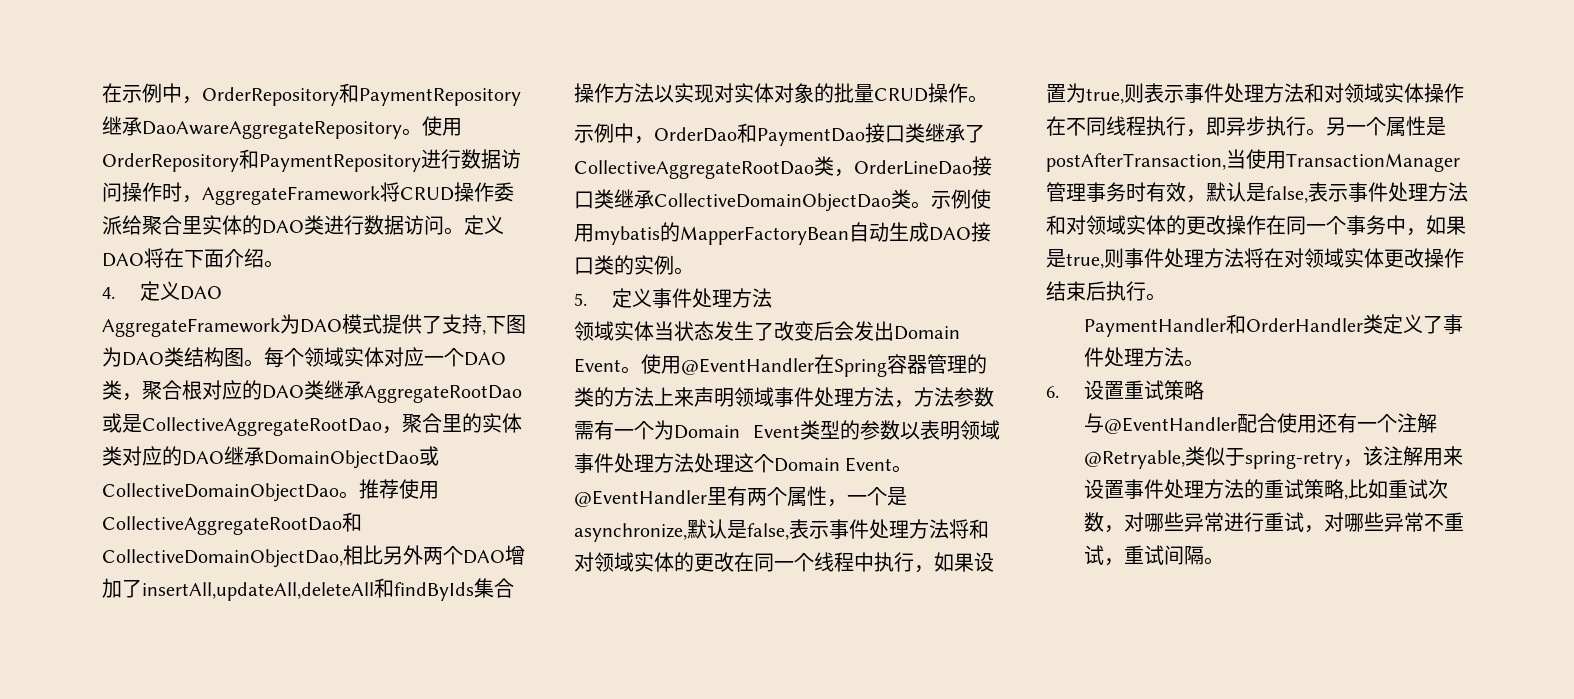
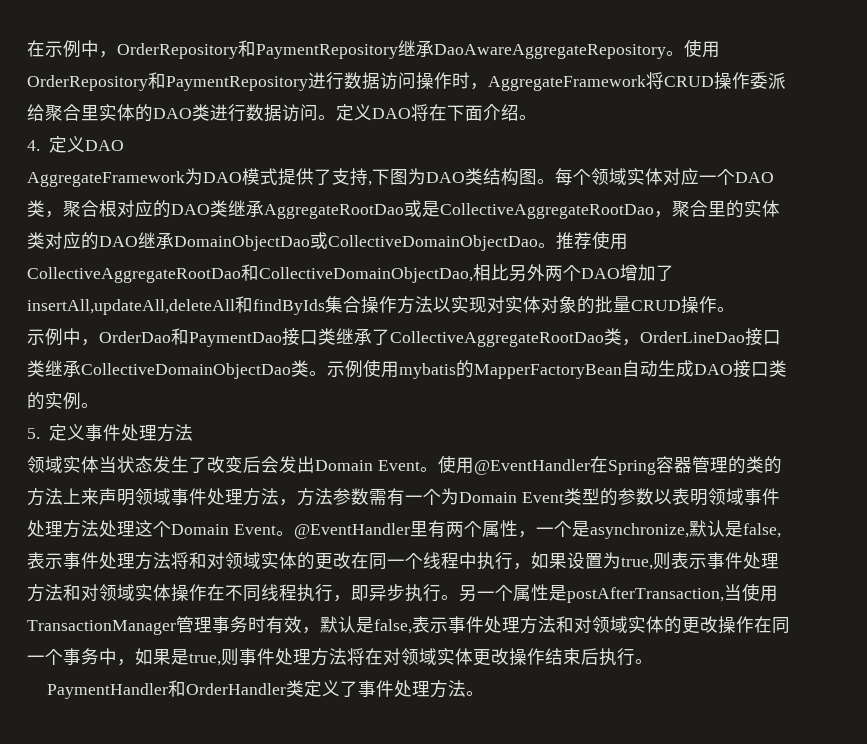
- 6.设置重试策略
- 与@EventHandler配合使用还有一个注解@Retryable,类似于spring-retry，该注解用来设置事件处理方法的重试策略,比如重试次数，对哪些异常进行重试，对哪些异常不重试，重试间隔。

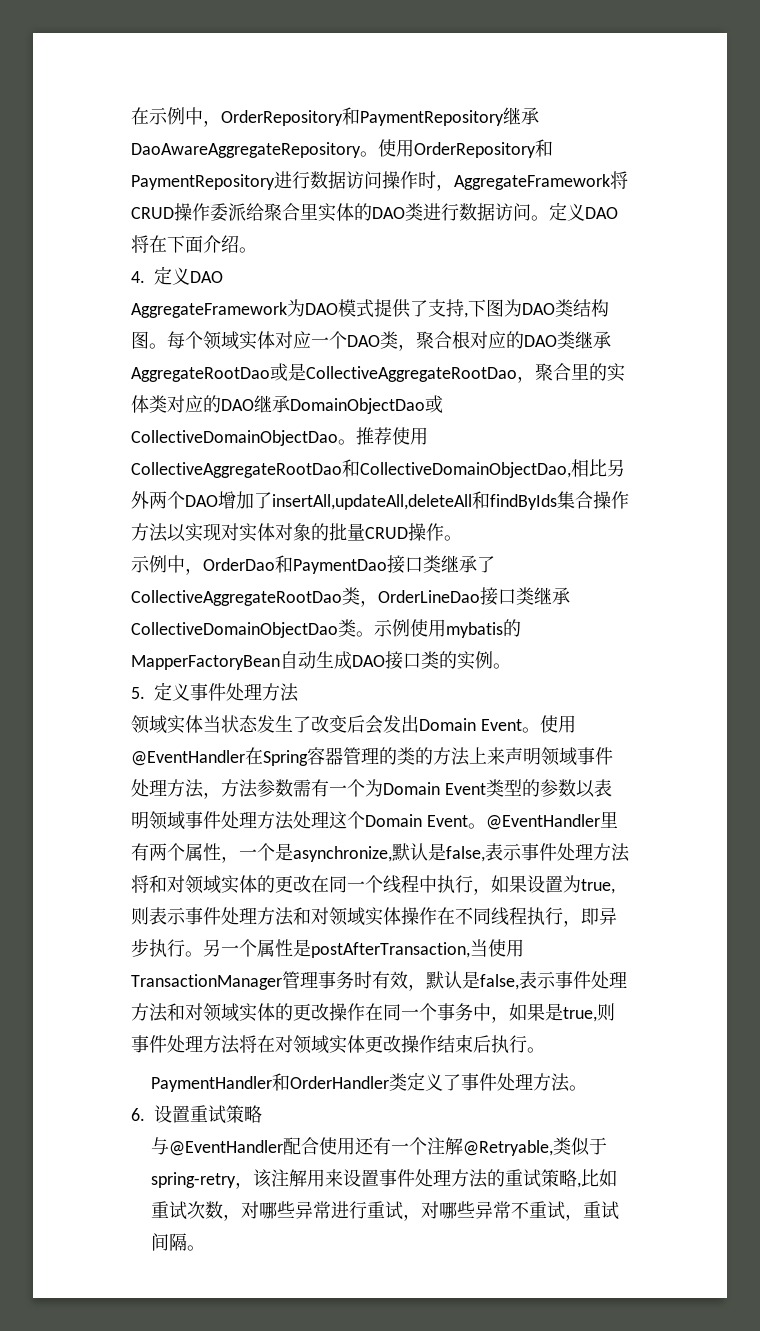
+ 6.设置重试策略
+ 与@EventHandler配合使用还有一个注解@Retryable,类似于spring-retry，该注解用来设置事件处理方法的重试策略,比如重试次数，对哪些异常进行重试，对哪些异常不重试，重试间隔。

